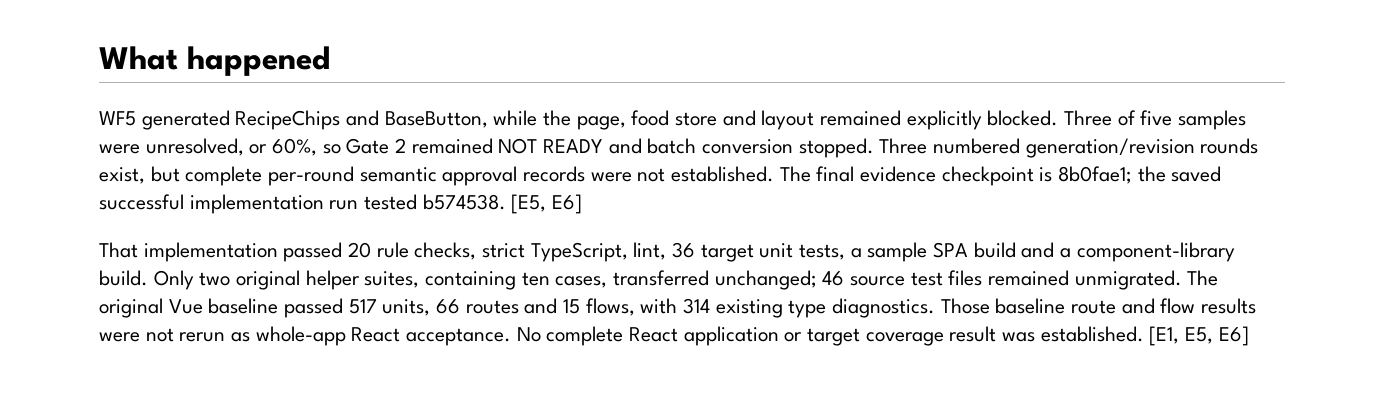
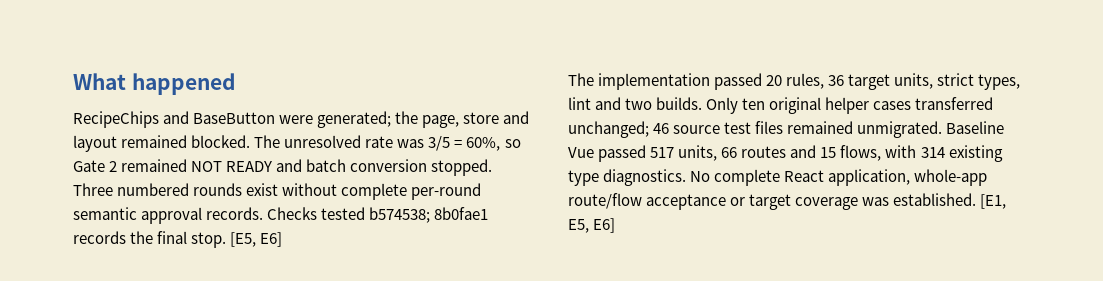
- WF5 generated RecipeChips and BaseButton, while the page, food store and layout remained explicitly blocked. Three of five samples were unresolved, or 60%, so Gate 2 remained NOT READY and batch conversion stopped.
+ RecipeChips and BaseButton were generated; the page, store and layout remained blocked. The unresolved rate was 3/5 = 60%, so Gate 2 remained NOT READY and batch conversion stopped.
- Three numbered generation/revision rounds exist, but complete per-round semantic approval records were not established. The final evidence checkpoint is 8b0fae1; the saved successful implementation run tested b574538.
+ Three numbered rounds exist without complete per-round semantic approval records. Checks tested b574538; 8b0fae1 records the final stop.
- That implementation passed 20 rule checks, strict TypeScript, lint, 36 target unit tests, a sample SPA build and a component-library build. Only two original helper suites, containing ten cases, transferred unchanged; 46 source test files remained unmigrated.
+ The implementation passed 20 rules, 36 target units, strict types, lint and two builds. Only ten original helper cases transferred unchanged; 46 source test files remained unmigrated.
- The original Vue baseline passed 517 units, 66 routes and 15 flows, with 314 existing type diagnostics.
+ Baseline Vue passed 517 units, 66 routes and 15 flows, with 314 existing type diagnostics.
- Those baseline route and flow results were not rerun as whole-app React acceptance. No complete React application or target coverage result was established.
+ No complete React application, whole-app route/flow acceptance or target coverage was established.

